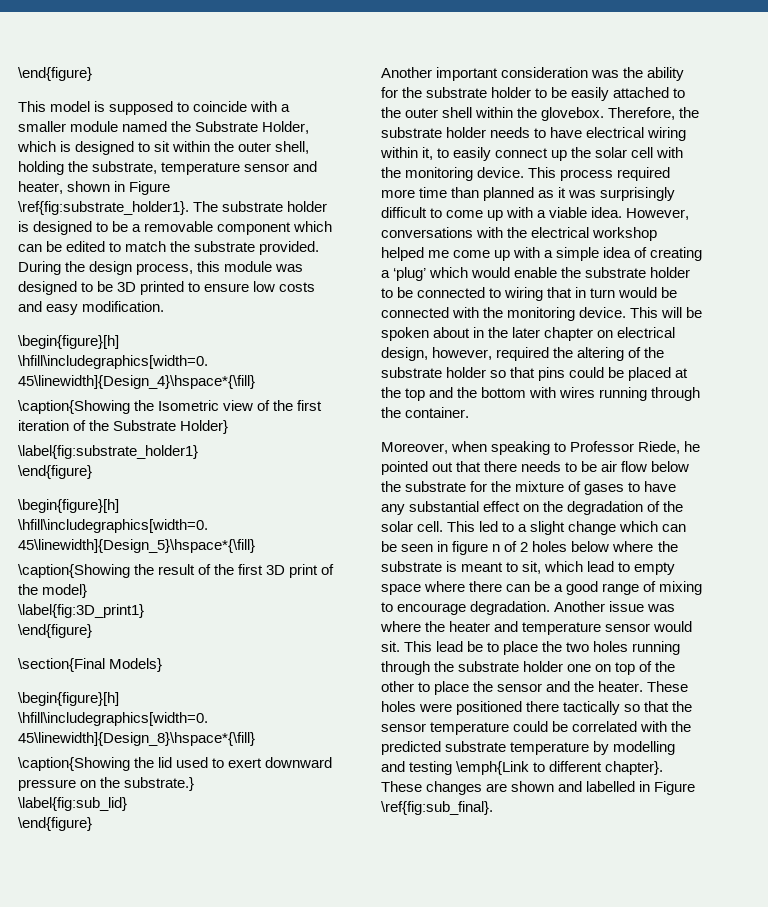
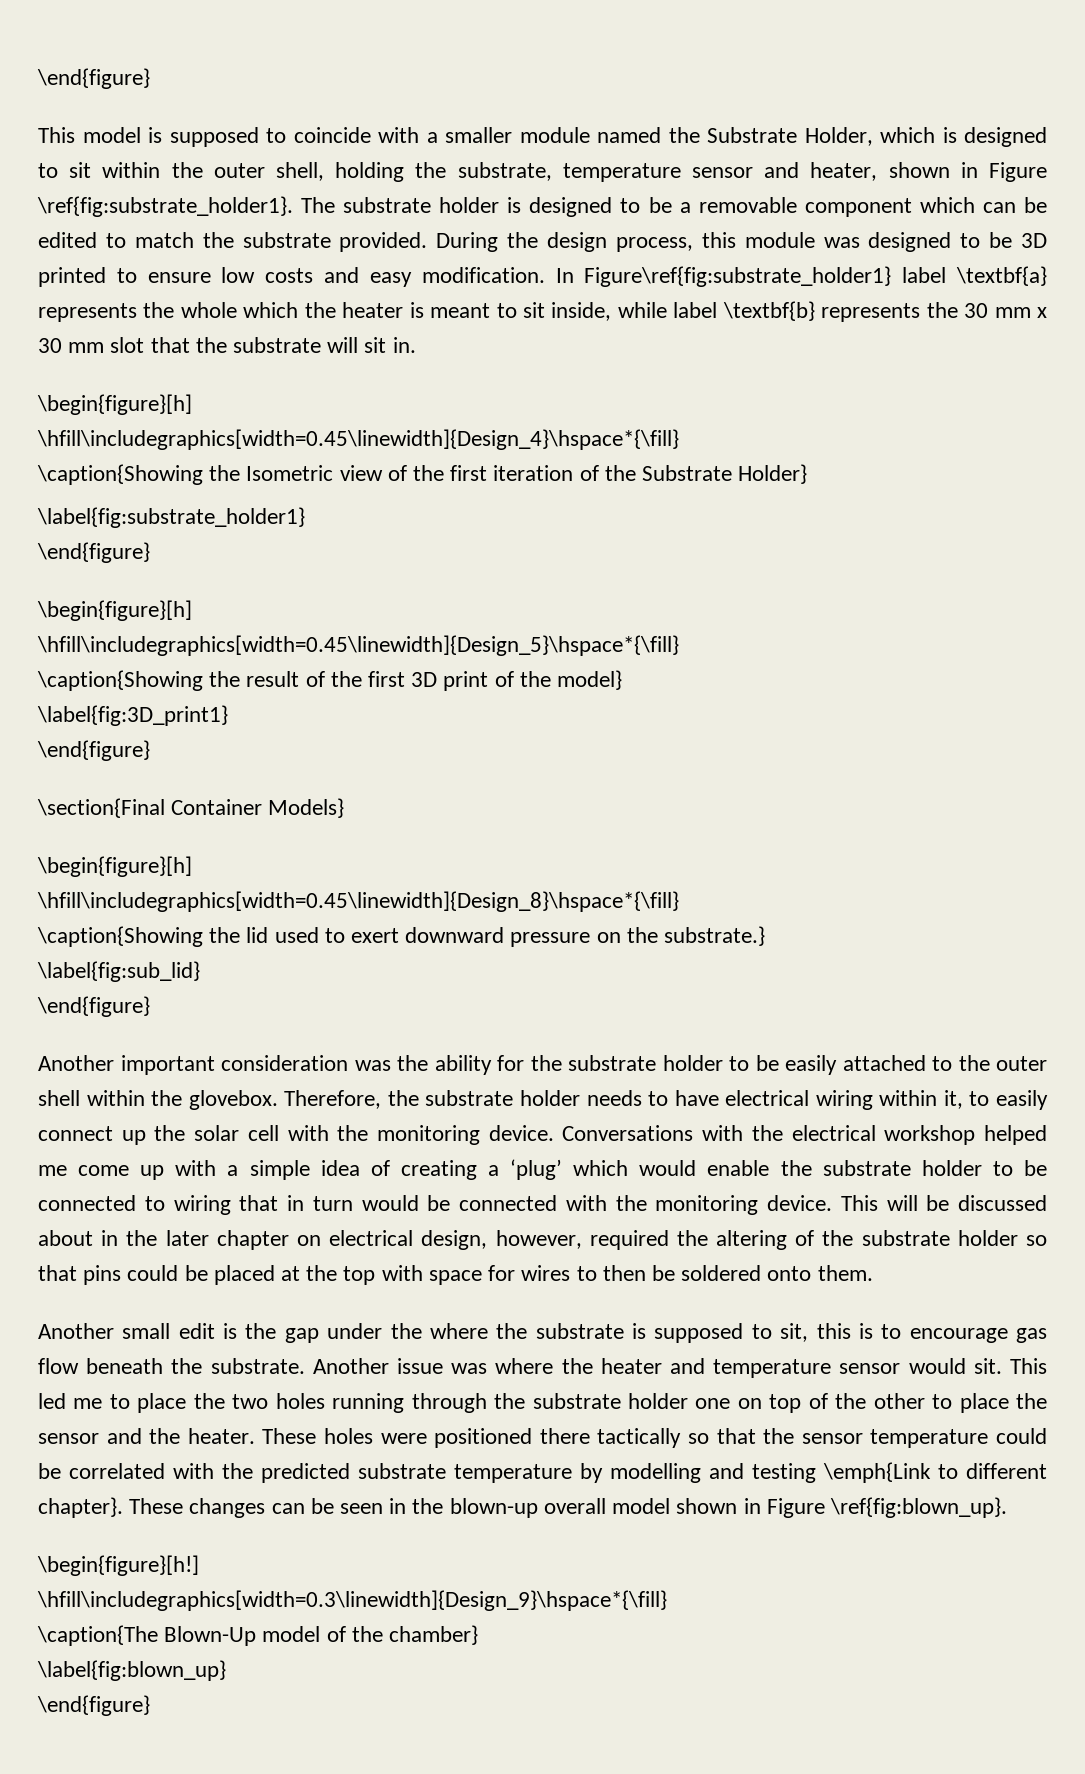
+ In Figure\ref{fig:substrate_holder1} label \textbf{a} represents the whole which the heater is meant to sit inside, while label \textbf{b} represents the 30 mm x 30 mm slot that the substrate will sit in.
- \section{Final Models}
+ \section{Final Container Models}
- This process required more time than planned as it was surprisingly difficult to come up with a viable idea. However, conversations with the electrical workshop helped me come up with a simple idea of creating a ‘plug’ which would enable the substrate holder to be connected to wiring that in turn would be connected with the monitoring device.
+ Conversations with the electrical workshop helped me come up with a simple idea of creating a ‘plug’ which would enable the substrate holder to be connected to wiring that in turn would be connected with the monitoring device.
- This will be spoken about in the later chapter on electrical design, however, required the altering of the substrate holder so that pins could be placed at the top and the bottom with wires running through the container.
- Moreover, when speaking to Professor Riede, he pointed out that there needs to be air flow below the substrate for the mixture of gases to have any substantial effect on the degradation of the solar cell. This led to a slight change which can be seen in figure n of 2 holes below where the substrate is meant to sit, which lead to empty space where there can be a good range of mixing to encourage degradation.
+ This will be discussed about in the later chapter on electrical design, however, required the altering of the substrate holder so that pins could be placed at the top with space for wires to then be soldered onto them.
+ Another small edit is the gap under the where the substrate is supposed to sit, this is to encourage gas flow beneath the substrate.
- This lead be to place the two holes running through the substrate holder one on top of the other to place the sensor and the heater.
+ This led me to place the two holes running through the substrate holder one on top of the other to place the sensor and the heater.
- These changes are shown and labelled in Figure \ref{fig:sub_final}.
+ These changes can be seen in the blown-up overall model shown in Figure \ref{fig:blown_up}.
+ \begin{figure}[h!]
+ \hfill\includegraphics[width=0.3\linewidth]{Design_9}\hspace*{\fill}
+ \caption{The Blown-Up model of the chamber}
+ \label{fig:blown_up}
+ \end{figure}

